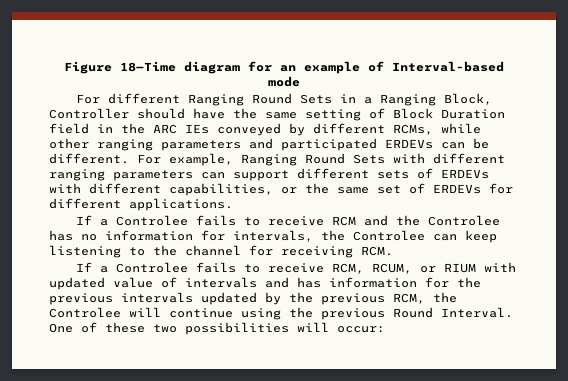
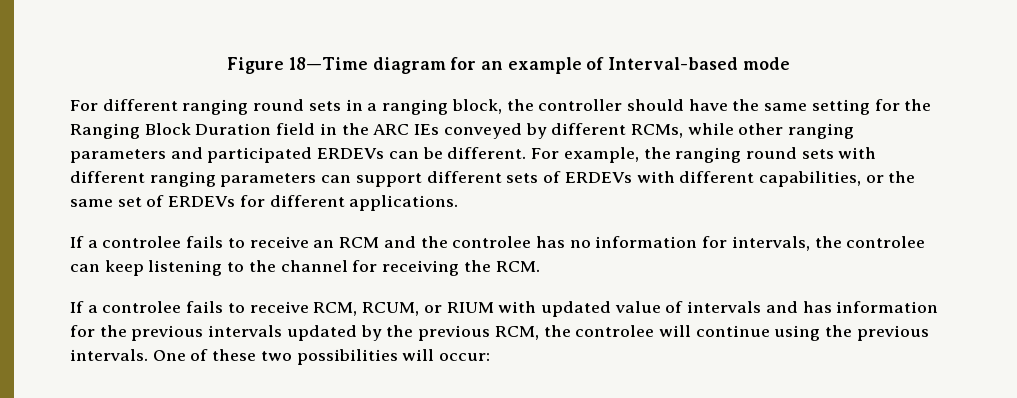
- For different Ranging Round Sets in a Ranging Block, Controller should have the same setting of Block Duration field in the ARC IEs conveyed by different RCMs, while other ranging parameters and participated ERDEVs can be different.
+ For different ranging round sets in a ranging block, the controller should have the same setting for the Ranging Block Duration field in the ARC IEs conveyed by different RCMs, while other ranging parameters and participated ERDEVs can be different.
- For example, Ranging Round Sets with different ranging parameters can support different sets of ERDEVs with different capabilities, or the same set of ERDEVs for different applications.
+ For example, the ranging round sets with different ranging parameters can support different sets of ERDEVs with different capabilities, or the same set of ERDEVs for different applications.
- If a Controlee fails to receive RCM and the Controlee has no information for intervals, the Controlee can keep listening to the channel for receiving RCM.
+ If a controlee fails to receive an RCM and the controlee has no information for intervals, the controlee can keep listening to the channel for receiving the RCM.
- If a Controlee fails to receive RCM, RCUM, or RIUM with updated value of intervals and has information for the previous intervals updated by the previous RCM, the Controlee will continue using the previous Round Interval.
+ If a controlee fails to receive RCM, RCUM, or RIUM with updated value of intervals and has information for the previous intervals updated by the previous RCM, the controlee will continue using the previous intervals.

